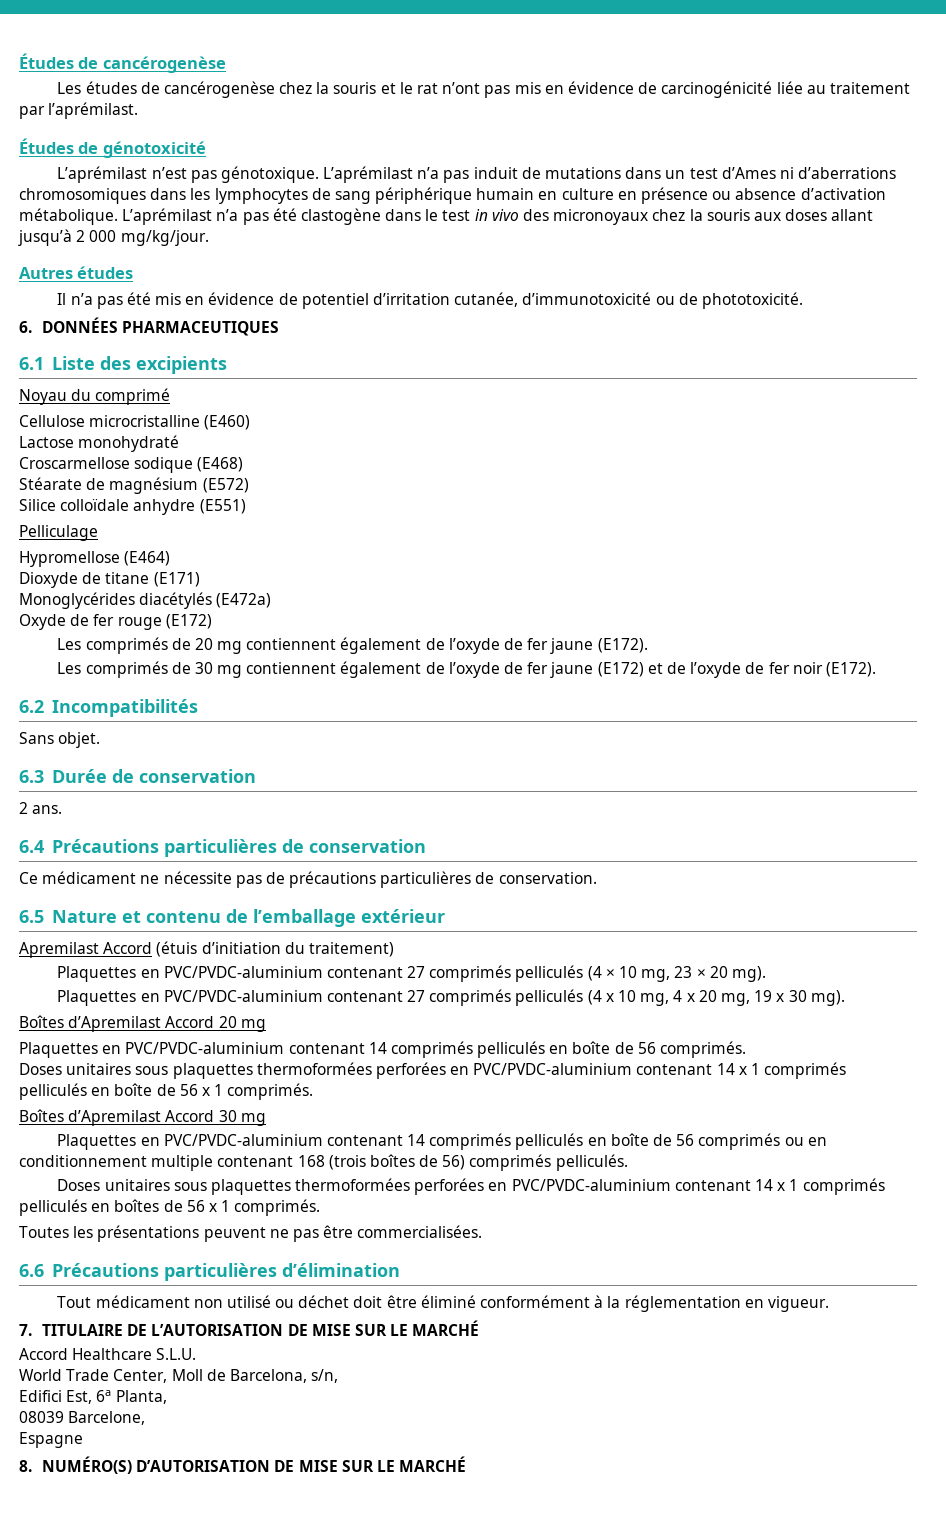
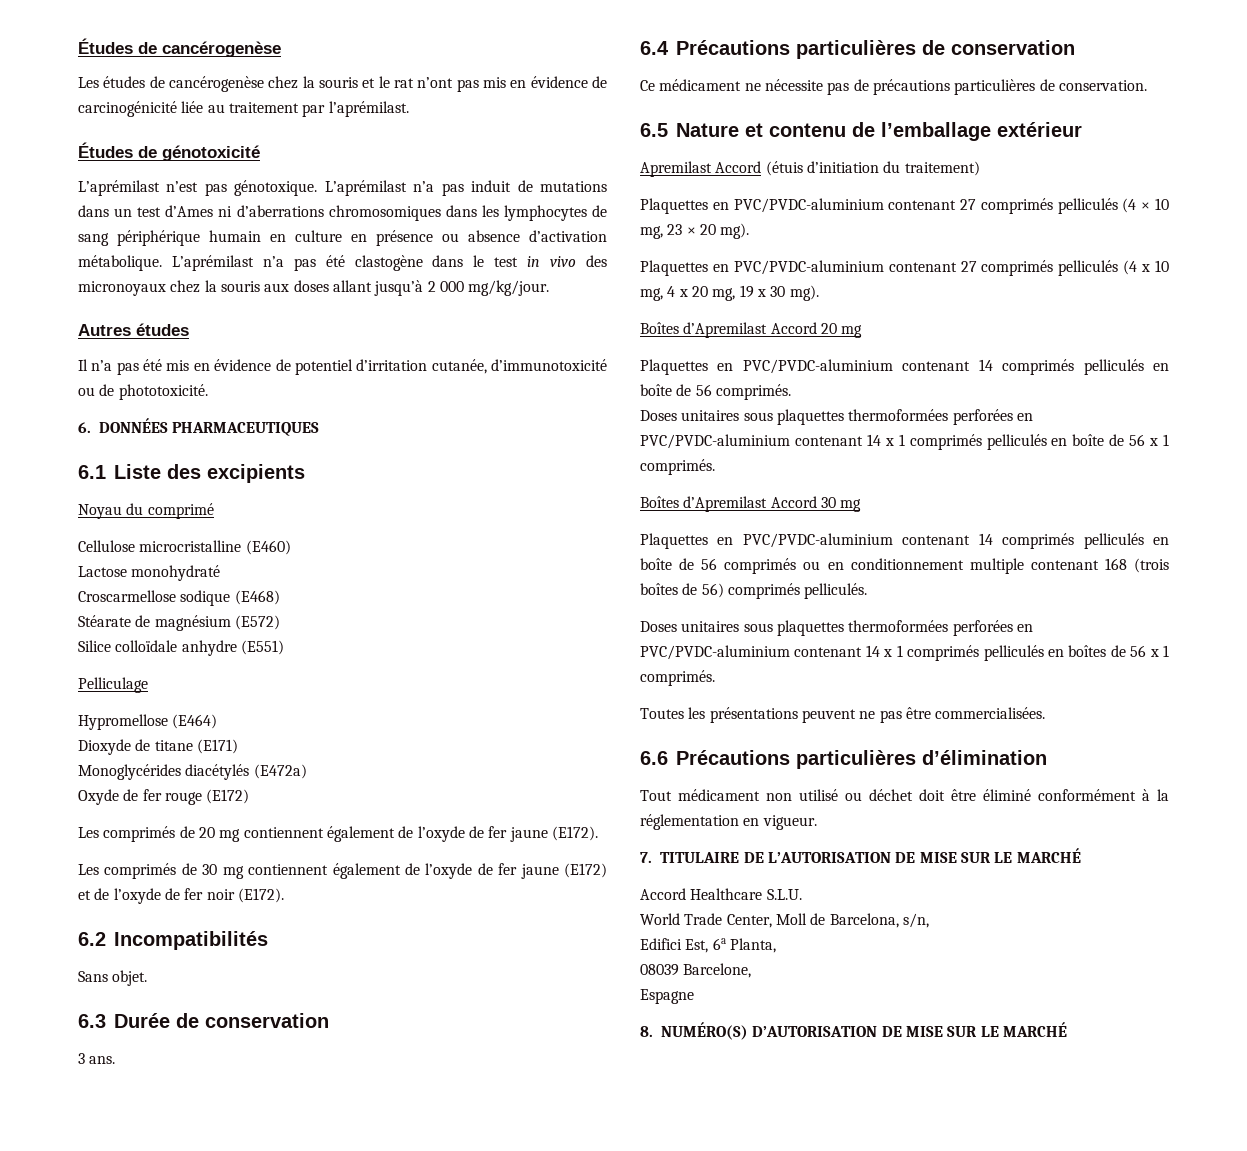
- 2 ans.
+ 3 ans.

